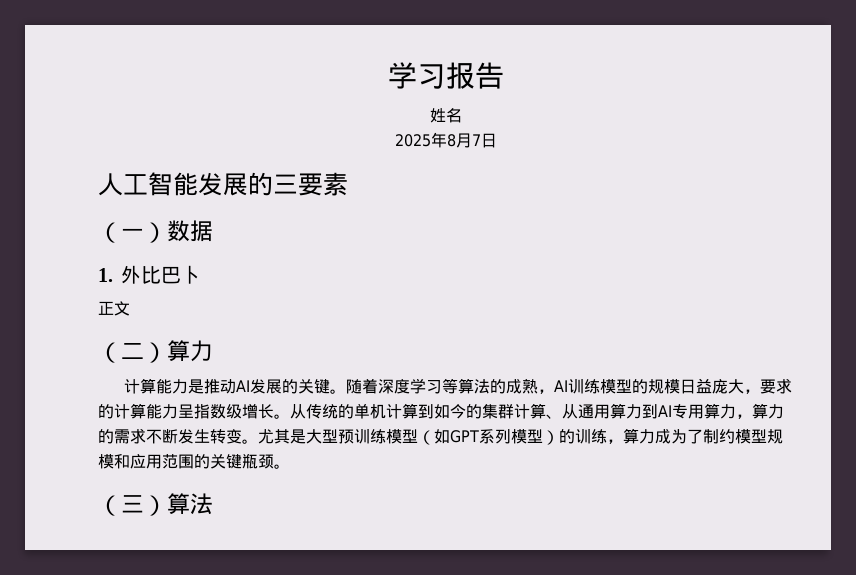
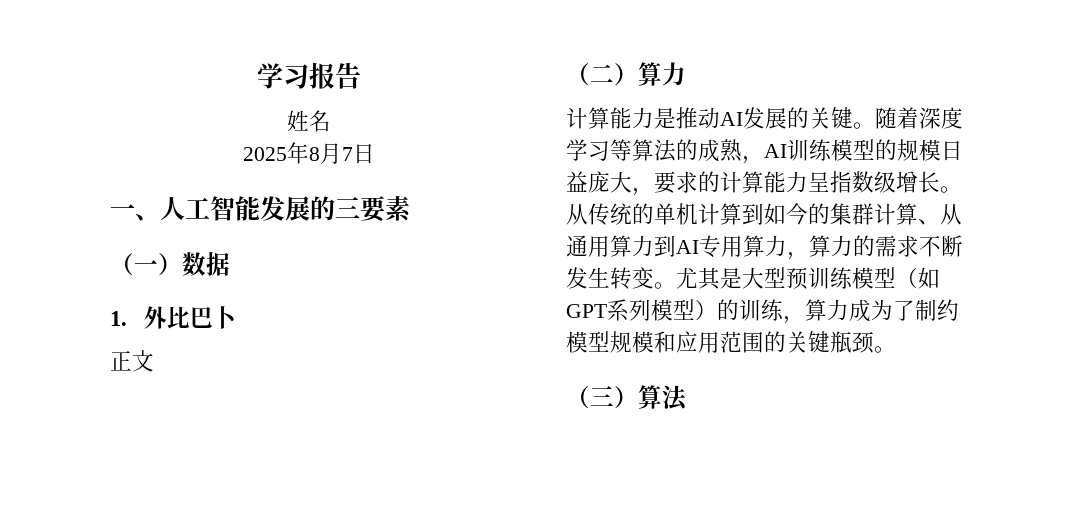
- 人工智能发展的三要素
+ 一、人工智能发展的三要素

